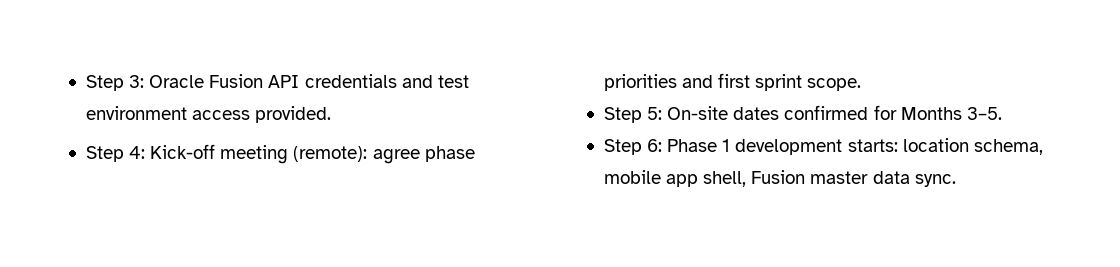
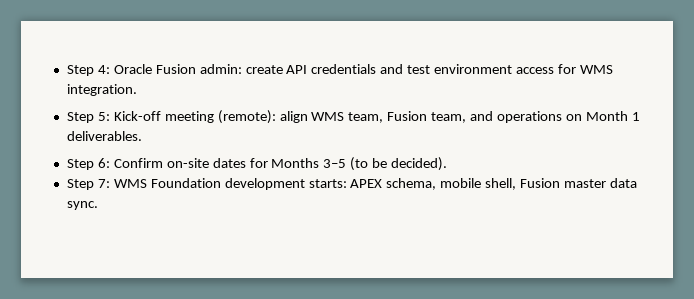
- Step 3: Oracle Fusion API credentials and test environment access provided.
- Step 4: Kick-off meeting (remote): agree phase priorities and first sprint scope.
- Step 5: On-site dates confirmed for Months 3–5.
- Step 6: Phase 1 development starts: location schema, mobile app shell, Fusion master data sync.
+ Step 4: Oracle Fusion admin: create API credentials and test environment access for WMS integration.
+ Step 5: Kick-off meeting (remote): align WMS team, Fusion team, and operations on Month 1 deliverables.
+ Step 6: Confirm on-site dates for Months 3–5 (to be decided).
+ Step 7: WMS Foundation development starts: APEX schema, mobile shell, Fusion master data sync.

